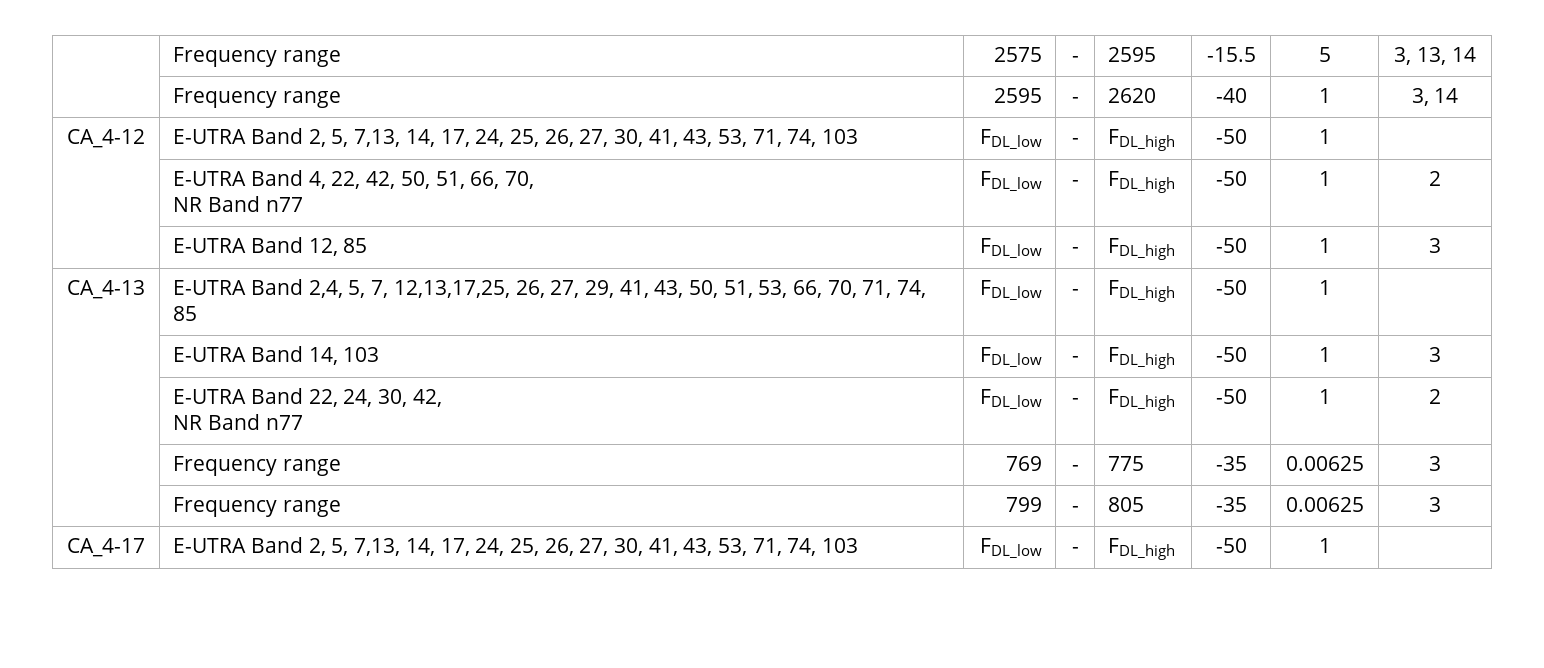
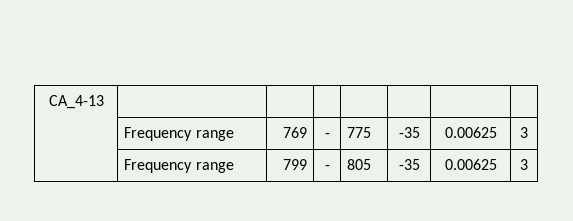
- | Frequency range | 2575 | - | 2595 | -15.5 | 5 | 3, 13, 14
- | Frequency range | 2595 | - | 2620 | -40 | 1 | 3, 14
- CA_4-12 | E-UTRA Band 2, 5, 7,13, 14, 17, 24, 25, 26, 27, 30, 41, 43, 53, 71, 74, 103 | FDL_low | - | FDL_high | -50 | 1 |
- | E-UTRA Band 4, 22, 42, 50, 51, 66, 70,
- NR Band n77 | FDL_low | - | FDL_high | -50 | 1 | 2
- | E-UTRA Band 12, 85 | FDL_low | - | FDL_high | -50 | 1 | 3
- CA_4-13 | E-UTRA Band 2,4, 5, 7, 12,13,17,25, 26, 27, 29, 41, 43, 50, 51, 53, 66, 70, 71, 74, 85 | FDL_low | - | FDL_high | -50 | 1 |
- | E-UTRA Band 14, 103 | FDL_low | - | FDL_high | -50 | 1 | 3
- | E-UTRA Band 22, 24, 30, 42,
- NR Band n77 | FDL_low | - | FDL_high | -50 | 1 | 2
+ CA_4-13 | | | | | | |
- CA_4-17 | E-UTRA Band 2, 5, 7,13, 14, 17, 24, 25, 26, 27, 30, 41, 43, 53, 71, 74, 103 | FDL_low | - | FDL_high | -50 | 1 |

